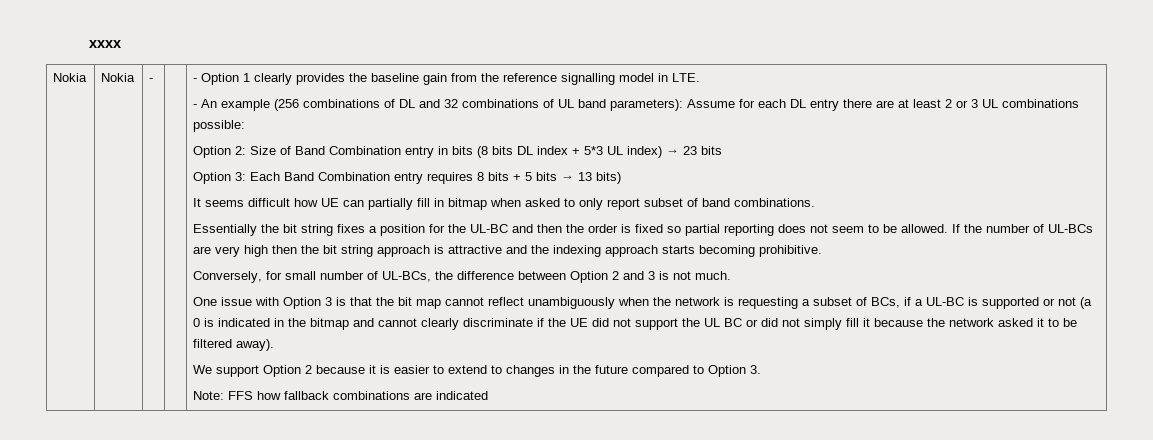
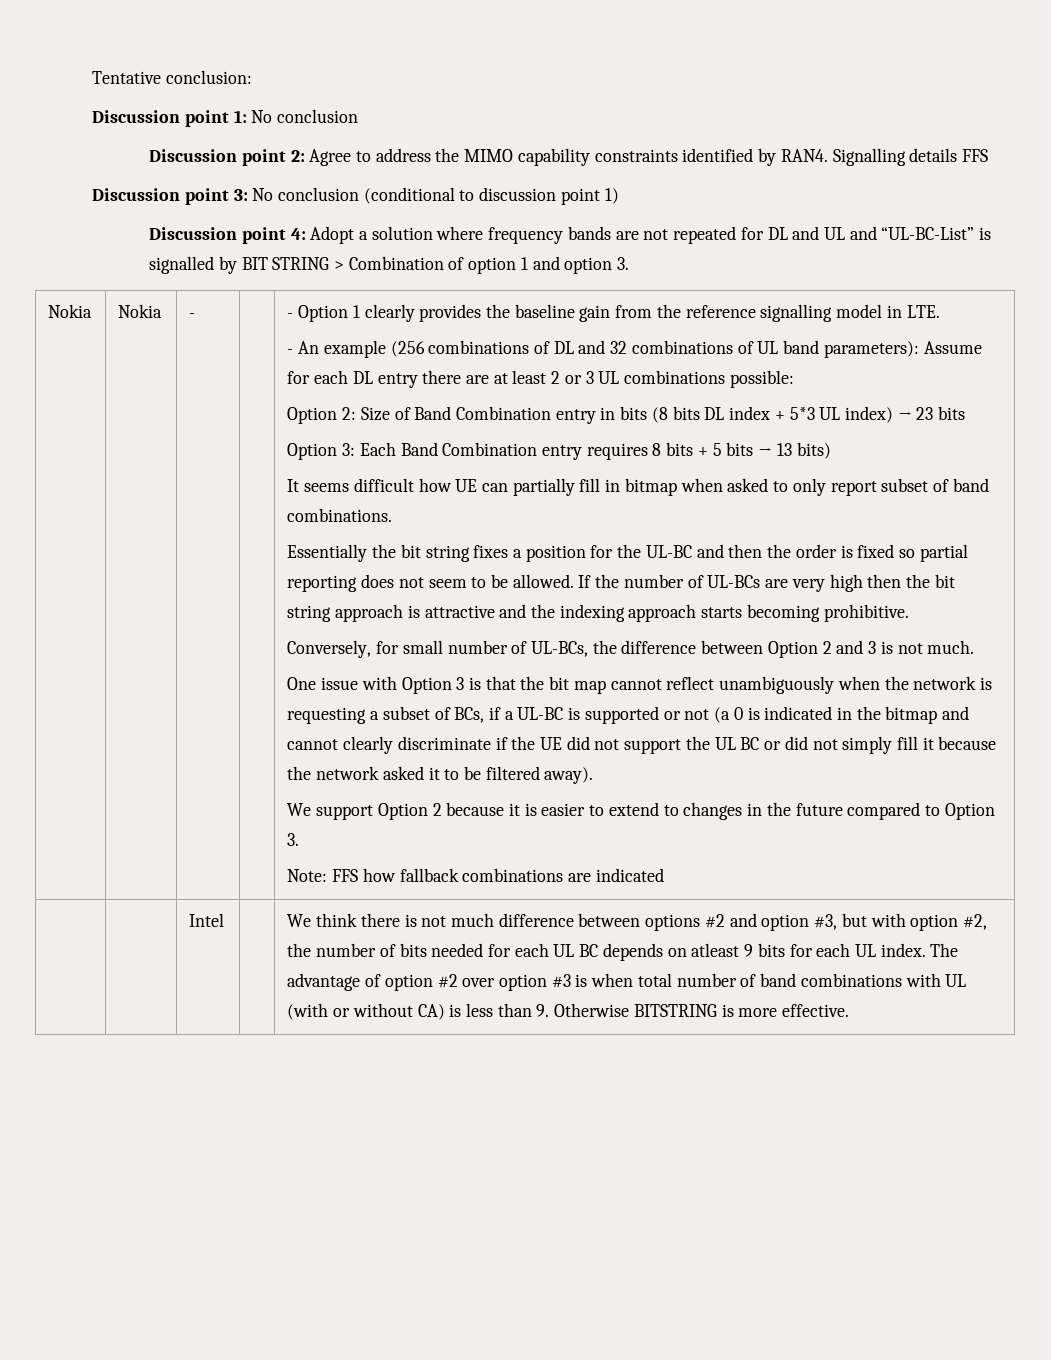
- xxxx
+ Tentative conclusion:
+ Discussion point 1: No conclusion
+ Discussion point 2: Agree to address the MIMO capability constraints identified by RAN4. Signalling details FFS
+ Discussion point 3: No conclusion (conditional to discussion point 1)
+ Discussion point 4: Adopt a solution where frequency bands are not repeated for DL and UL and “UL-BC-List” is signalled by BIT STRING > Combination of option 1 and option 3.
+ Intel | | We think there is not much difference between options #2 and option #3, but with option #2, the number of bits needed for each UL BC depends on atleast 9 bits for each UL index. The advantage of option #2 over option #3 is when total number of band combinations with UL (with or without CA) is less than 9. Otherwise BITSTRING is more effective.

